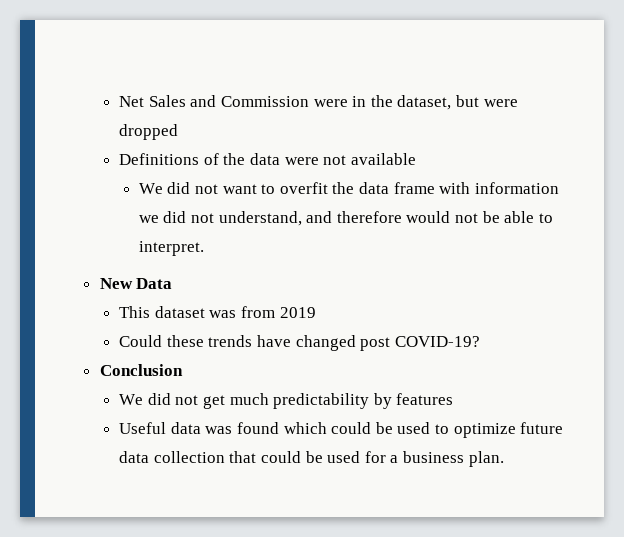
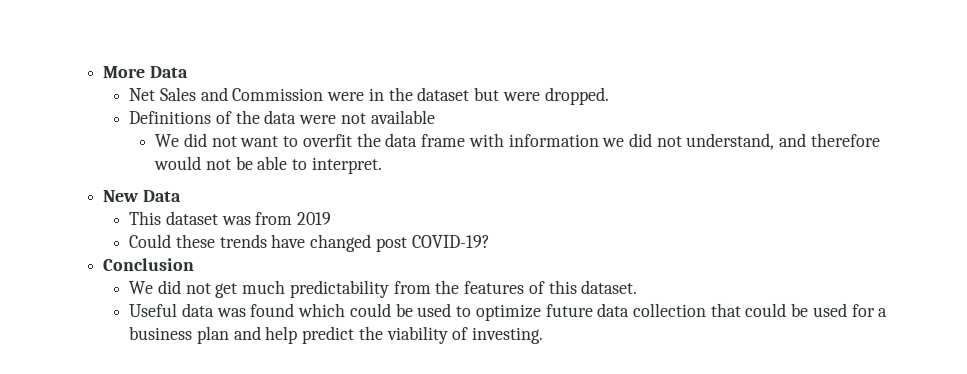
+ More Data
- Net Sales and Commission were in the dataset, but were dropped
+ Net Sales and Commission were in the dataset but were dropped.
- We did not get much predictability by features
+ We did not get much predictability from the features of this dataset.
- Useful data was found which could be used to optimize future data collection that could be used for a business plan.
+ Useful data was found which could be used to optimize future data collection that could be used for a business plan and help predict the viability of investing.

